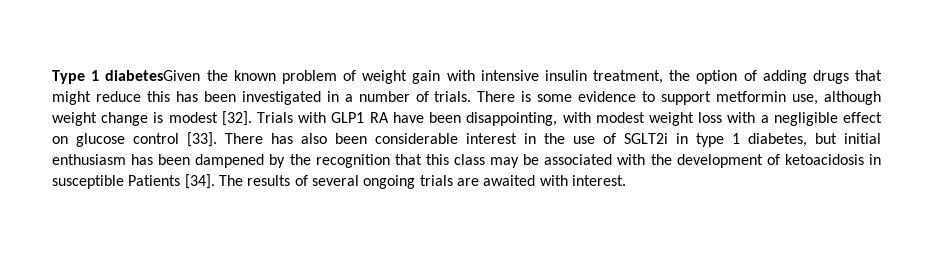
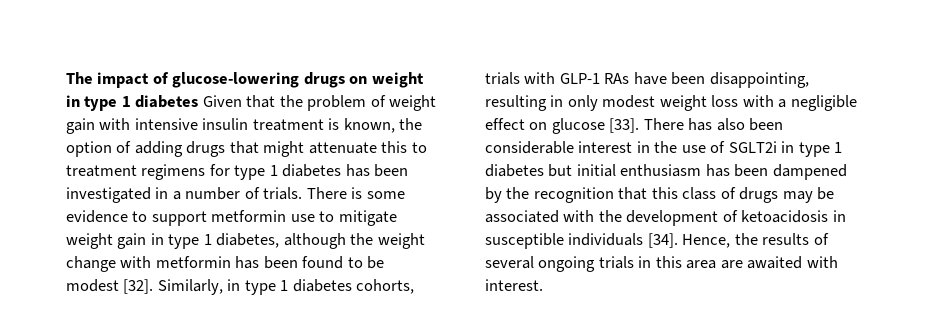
- Type 1 diabetesGiven the known problem of weight gain with intensive insulin treatment, the option of adding drugs that might reduce this has been investigated in a number of trials.
+ The impact of glucose-lowering drugs on weight in type 1 diabetes Given that the problem of weight gain with intensive insulin treatment is known, the option of adding drugs that might attenuate this to treatment regimens for type 1 diabetes has been investigated in a number of trials.
- There is some evidence to support metformin use, although weight change is modest [32]. Trials with GLP1 RA have been disappointing, with modest weight loss with a negligible effect on glucose control [33].
+ There is some evidence to support metformin use to mitigate weight gain in type 1 diabetes, although the weight change with metformin has been found to be modest [32]. Similarly, in type 1 diabetes cohorts, trials with GLP-1 RAs have been disappointing, resulting in only modest weight loss with a negligible effect on glucose [33].
- There has also been considerable interest in the use of SGLT2i in type 1 diabetes, but initial enthusiasm has been dampened by the recognition that this class may be associated with the development of ketoacidosis in susceptible Patients [34]. The results of several ongoing trials are awaited with interest.
+ There has also been considerable interest in the use of SGLT2i in type 1 diabetes but initial enthusiasm has been dampened by the recognition that this class of drugs may be associated with the development of ketoacidosis in susceptible individuals [34]. Hence, the results of several ongoing trials in this area are awaited with interest.

